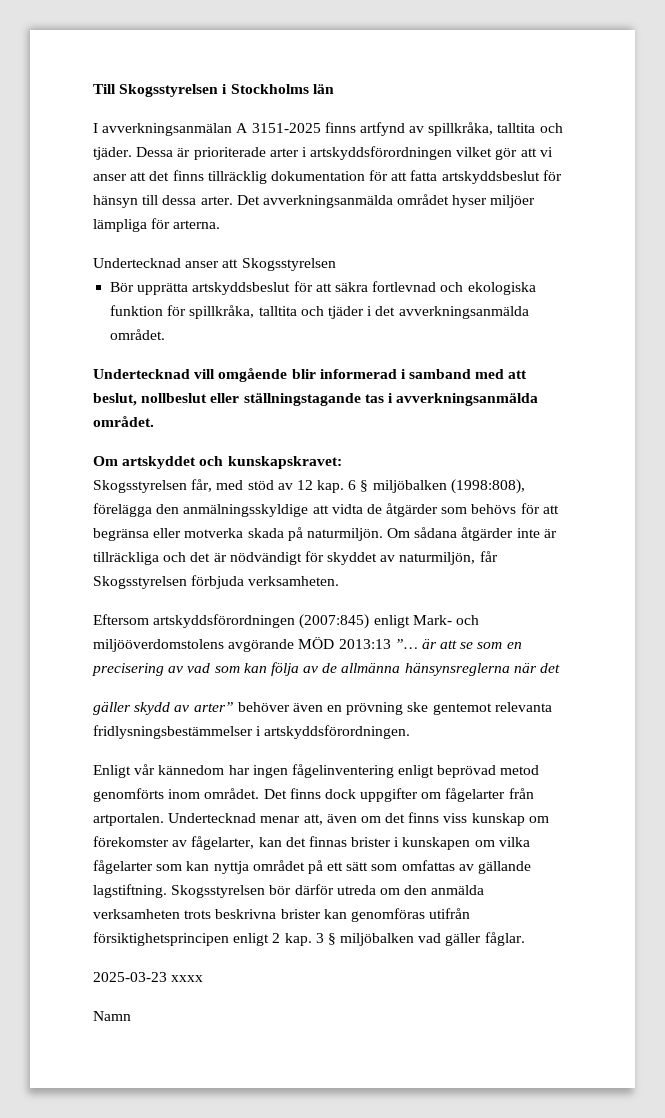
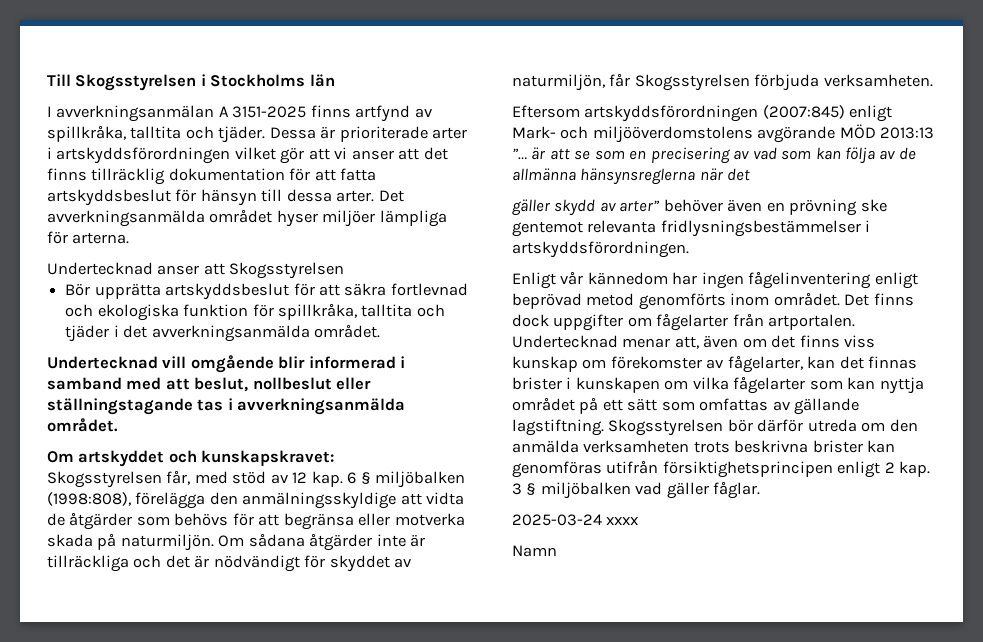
- 2025-03-23 xxxx
+ 2025-03-24 xxxx

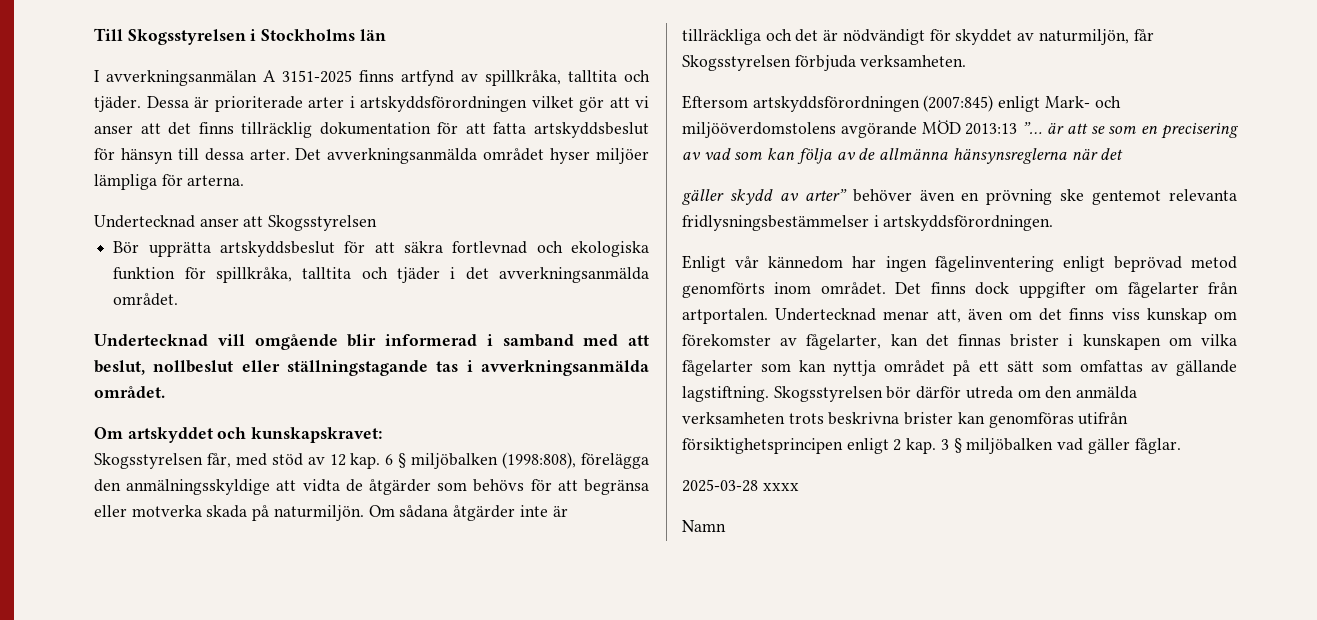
- 2025-03-24 xxxx
+ 2025-03-28 xxxx

